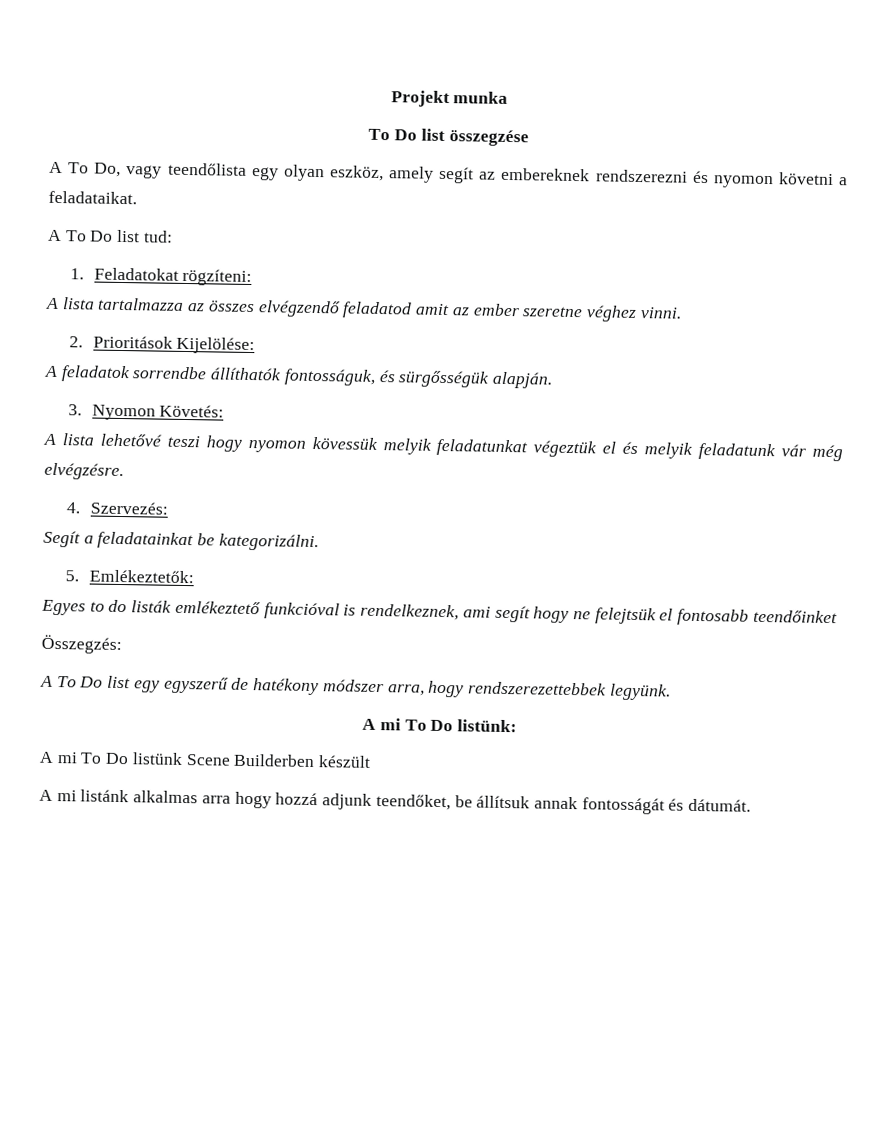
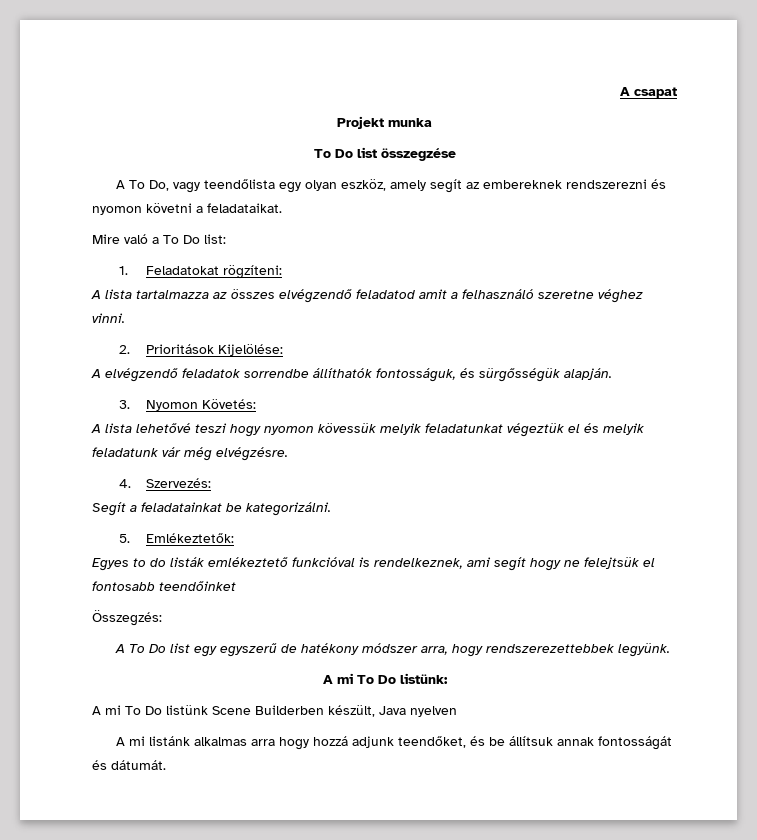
+ A csapat
- A To Do list tud:
+ Mire való a To Do list:
- A lista tartalmazza az összes elvégzendő feladatod amit az ember szeretne véghez vinni.
+ A lista tartalmazza az összes elvégzendő feladatod amit a felhasználó szeretne véghez vinni.
- A feladatok sorrendbe állíthatók fontosságuk, és sürgősségük alapján.
+ A elvégzendő feladatok sorrendbe állíthatók fontosságuk, és sürgősségük alapján.
- A mi To Do listünk Scene Builderben készült
+ A mi To Do listünk Scene Builderben készült, Java nyelven
- A mi listánk alkalmas arra hogy hozzá adjunk teendőket, be állítsuk annak fontosságát és dátumát.
+ A mi listánk alkalmas arra hogy hozzá adjunk teendőket, és be állítsuk annak fontosságát és dátumát.

